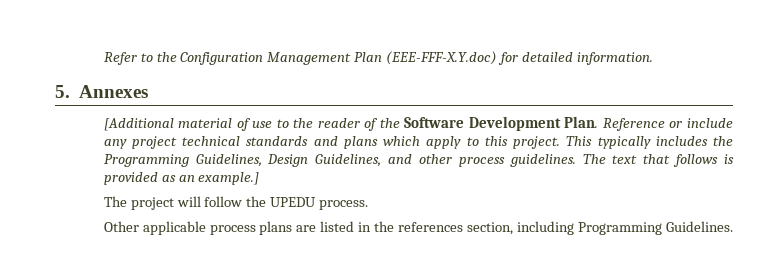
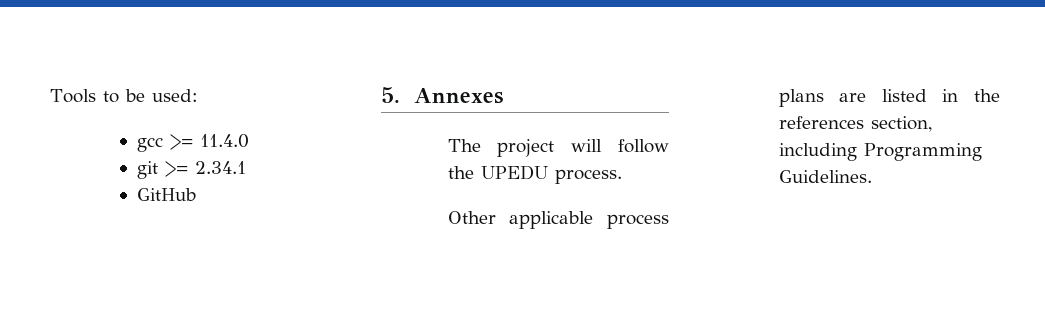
- Refer to the Configuration Management Plan (EEE-FFF-X.Y.doc) for detailed information.
+ Tools to be used:
+ gcc >= 11.4.0
+ git >= 2.34.1
+ GitHub
  5. Annexes
- [Additional material of use to the reader of the Software Development Plan. Reference or include any project technical standards and plans which apply to this project. This typically includes the Programming Guidelines, Design Guidelines, and other process guidelines. The text that follows is provided as an example.]

